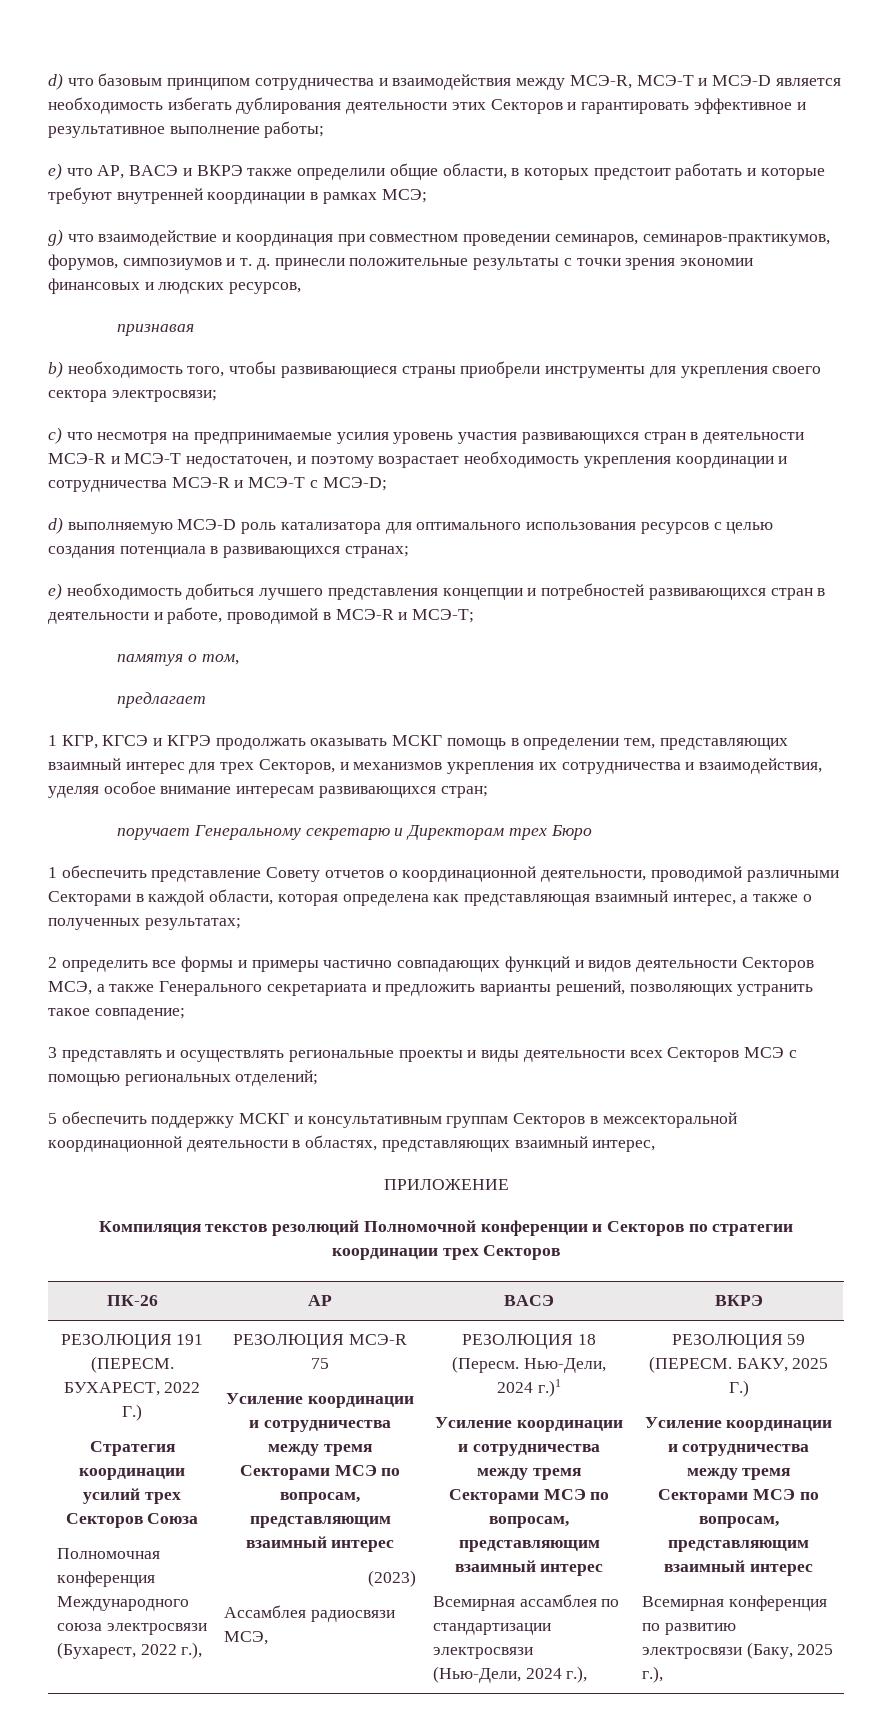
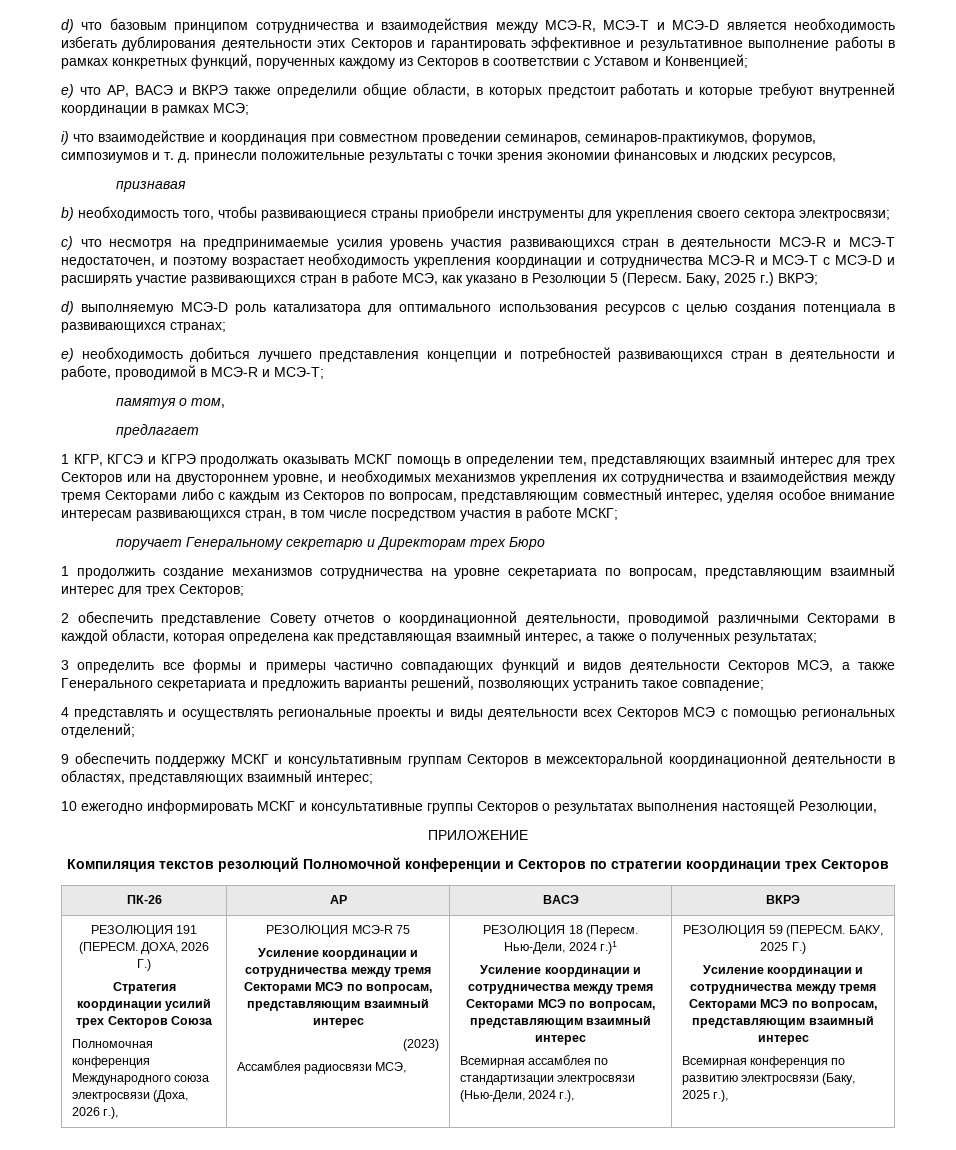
- d) что базовым принципом сотрудничества и взаимодействия между МСЭ-R, МСЭ-Т и МСЭ-D является необходимость избегать дублирования деятельности этих Секторов и гарантировать эффективное и результативное выполнение работы;
+ d) что базовым принципом сотрудничества и взаимодействия между МСЭ-R, МСЭ-Т и МСЭ-D является необходимость избегать дублирования деятельности этих Секторов и гарантировать эффективное и результативное выполнение работы в рамках конкретных функций, порученных каждому из Секторов в соответствии с Уставом и Конвенцией;
- g) что взаимодействие и координация при совместном проведении семинаров, семинаров-практикумов, форумов, симпозиумов и т. д. принесли положительные результаты с точки зрения экономии финансовых и людских ресурсов,
+ i) что взаимодействие и координация при совместном проведении семинаров, семинаров-практикумов, форумов, симпозиумов и т. д. принесли положительные результаты с точки зрения экономии финансовых и людских ресурсов,
- c) что несмотря на предпринимаемые усилия уровень участия развивающихся стран в деятельности МСЭ-R и МСЭ-T недостаточен, и поэтому возрастает необходимость укрепления координации и сотрудничества МСЭ-R и МСЭ-Т с МСЭ-D;
+ c) что несмотря на предпринимаемые усилия уровень участия развивающихся стран в деятельности МСЭ-R и МСЭ-T недостаточен, и поэтому возрастает необходимость укрепления координации и сотрудничества МСЭ-R и МСЭ-Т с МСЭ-D и расширять участие развивающихся стран в работе МСЭ, как указано в Резолюции 5 (Пересм. Баку, 2025 г.) ВКРЭ;
- 1 КГР, КГСЭ и КГРЭ продолжать оказывать МСКГ помощь в определении тем, представляющих взаимный интерес для трех Секторов, и механизмов укрепления их сотрудничества и взаимодействия, уделяя особое внимание интересам развивающихся стран;
+ 1 КГР, КГСЭ и КГРЭ продолжать оказывать МСКГ помощь в определении тем, представляющих взаимный интерес для трех Секторов или на двустороннем уровне, и необходимых механизмов укрепления их сотрудничества и взаимодействия между тремя Секторами либо с каждым из Секторов по вопросам, представляющим совместный интерес, уделяя особое внимание интересам развивающихся стран, в том числе посредством участия в работе МСКГ;
- 1 обеспечить представление Совету отчетов о координационной деятельности, проводимой различными Секторами в каждой области, которая определена как представляющая взаимный интерес, а также о полученных результатах;
+ 1 продолжить создание механизмов сотрудничества на уровне секретариата по вопросам, представляющим взаимный интерес для трех Секторов;
+ 2 обеспечить представление Совету отчетов о координационной деятельности, проводимой различными Секторами в каждой области, которая определена как представляющая взаимный интерес, а также о полученных результатах;
- 2 определить все формы и примеры частично совпадающих функций и видов деятельности Секторов МСЭ, а также Генерального секретариата и предложить варианты решений, позволяющих устранить такое совпадение;
+ 3 определить все формы и примеры частично совпадающих функций и видов деятельности Секторов МСЭ, а также Генерального секретариата и предложить варианты решений, позволяющих устранить такое совпадение;
- 3 представлять и осуществлять региональные проекты и виды деятельности всех Секторов МСЭ с помощью региональных отделений;
+ 4 представлять и осуществлять региональные проекты и виды деятельности всех Секторов МСЭ с помощью региональных отделений;
- 5 обеспечить поддержку МСКГ и консультативным группам Секторов в межсекторальной координационной деятельности в областях, представляющих взаимный интерес,
+ 9 обеспечить поддержку МСКГ и консультативным группам Секторов в межсекторальной координационной деятельности в областях, представляющих взаимный интерес;
+ 10 ежегодно информировать МСКГ и консультативные группы Секторов о результатах выполнения настоящей Резолюции,
- БУХАРЕСТ, 2022 Г.)
+ ДОХА, 2026 Г.)
- Полномочная конференция Международного союза электросвязи (Бухарест, 2022 г.),
+ Полномочная конференция Международного союза электросвязи (Доха, 2026 г.),

